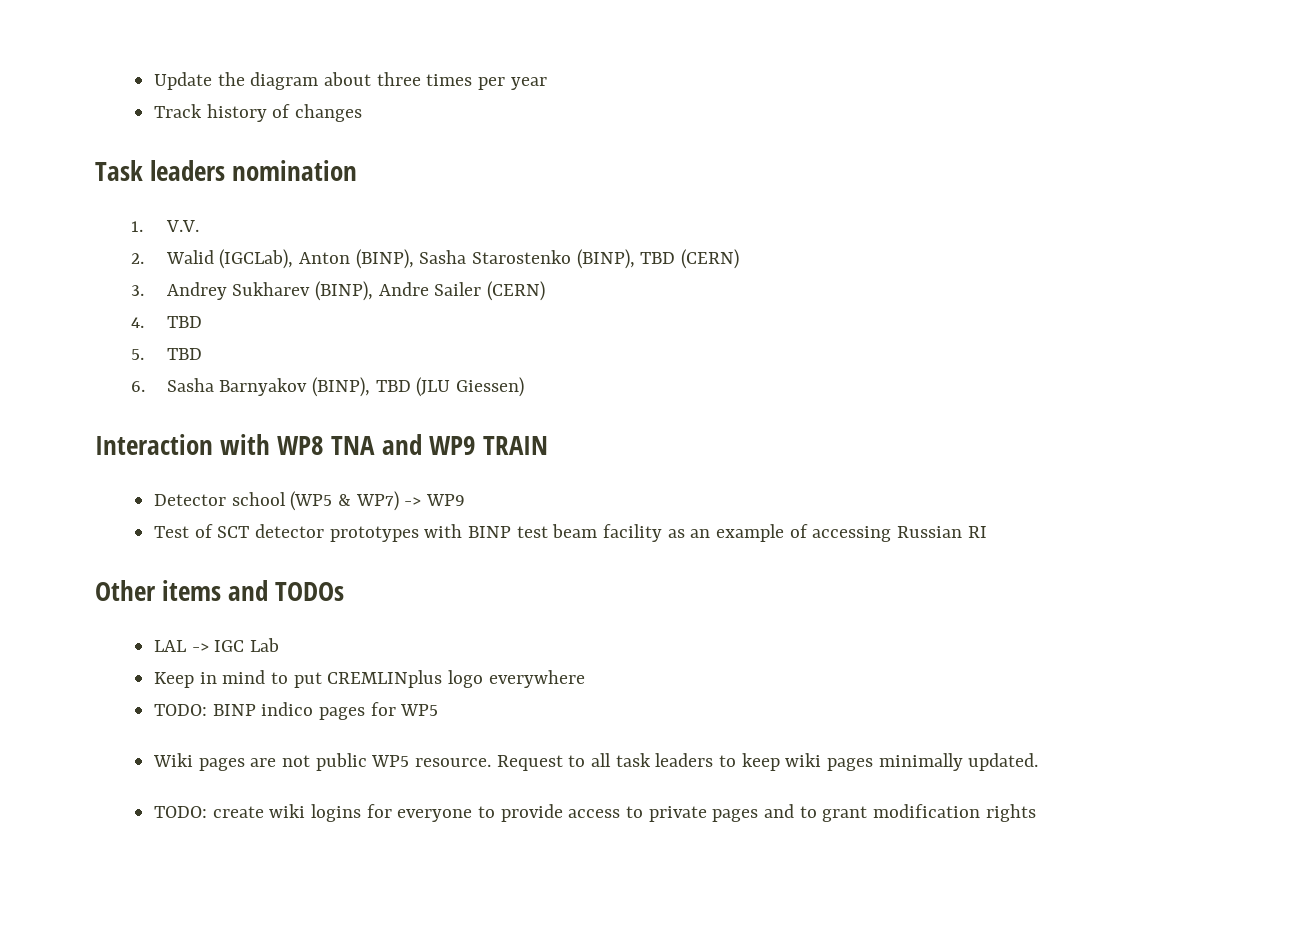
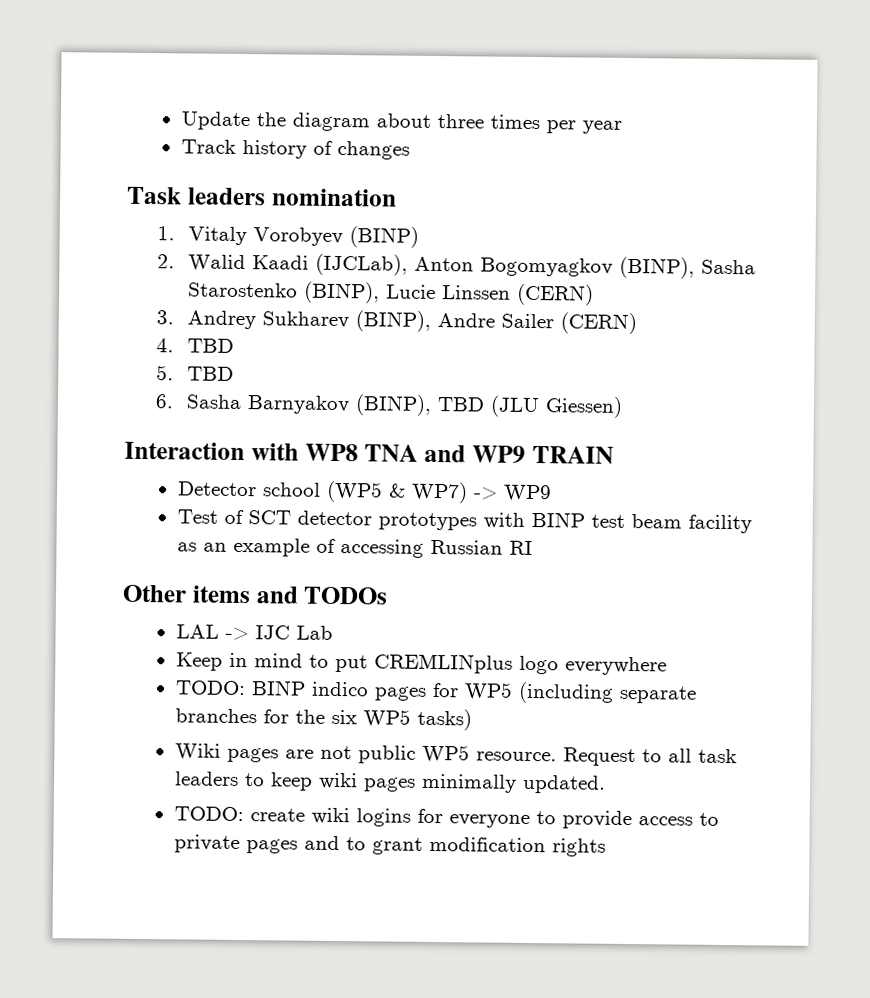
- 1. V.V.
+ 1. Vitaly Vorobyev (BINP)
- 2. Walid (IGCLab), Anton (BINP), Sasha Starostenko (BINP), TBD (CERN)
+ 2. Walid Kaadi (IJCLab), Anton Bogomyagkov (BINP), Sasha Starostenko (BINP), Lucie Linssen (CERN)
- LAL -> IGC Lab
+ LAL -> IJC Lab
- TODO: BINP indico pages for WP5
+ TODO: BINP indico pages for WP5 (including separate branches for the six WP5 tasks)

